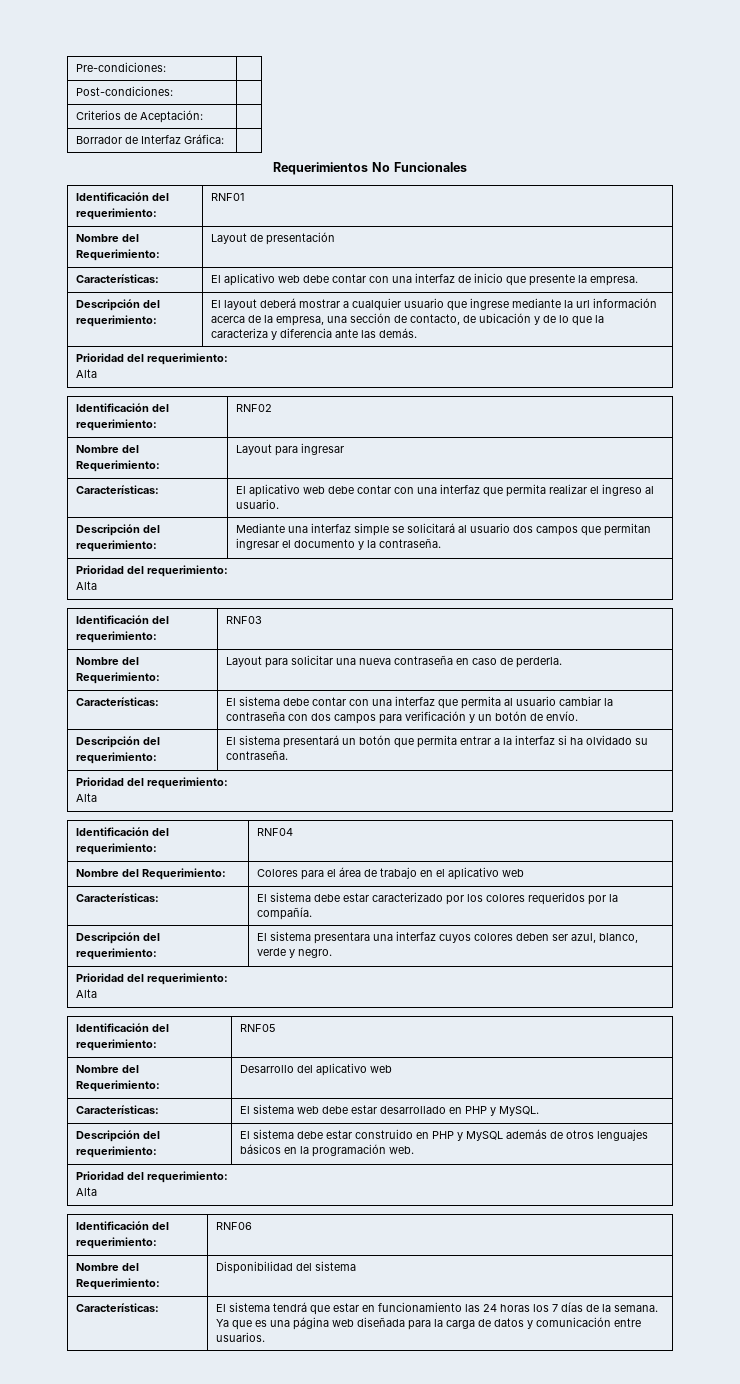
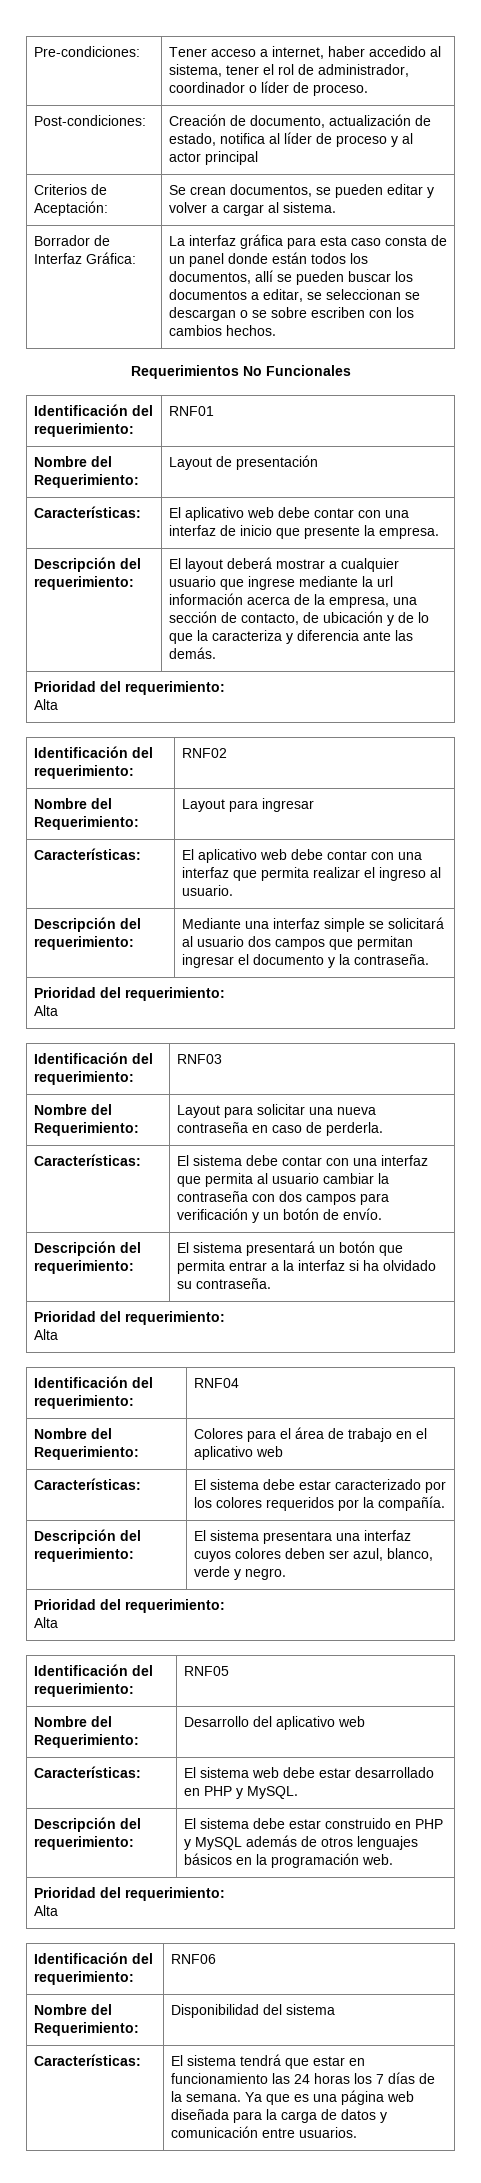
- Pre-condiciones: |
- Post-condiciones: |
- Criterios de Aceptación: |
- Borrador de Interfaz Gráfica: |
+ Pre-condiciones: | Tener acceso a internet, haber accedido al sistema, tener el rol de administrador, coordinador o líder de proceso.
+ Post-condiciones: | Creación de documento, actualización de estado, notifica al líder de proceso y al actor principal
+ Criterios de Aceptación: | Se crean documentos, se pueden editar y volver a cargar al sistema.
+ Borrador de Interfaz Gráfica: | La interfaz gráfica para esta caso consta de un panel donde están todos los documentos, allí se pueden buscar los documentos a editar, se seleccionan se descargan o se sobre escriben con los cambios hechos.

